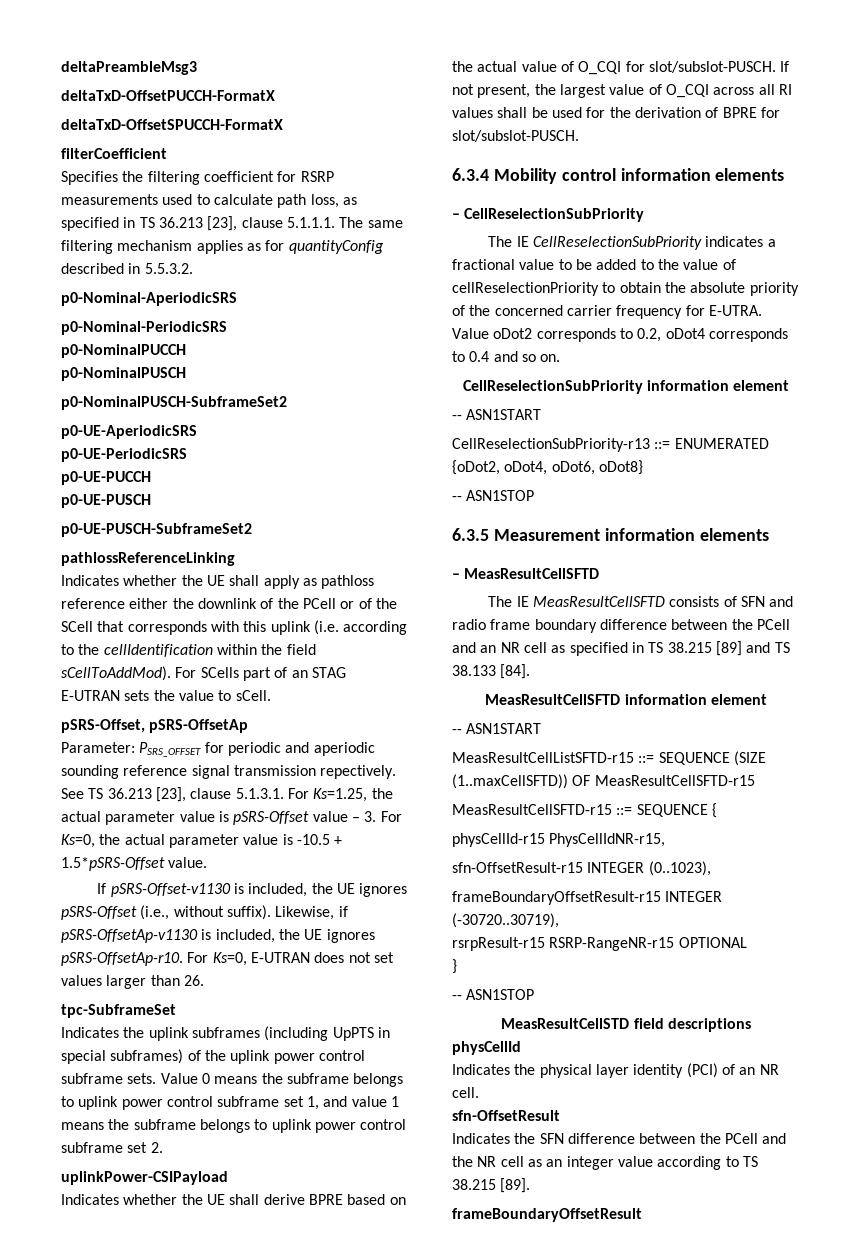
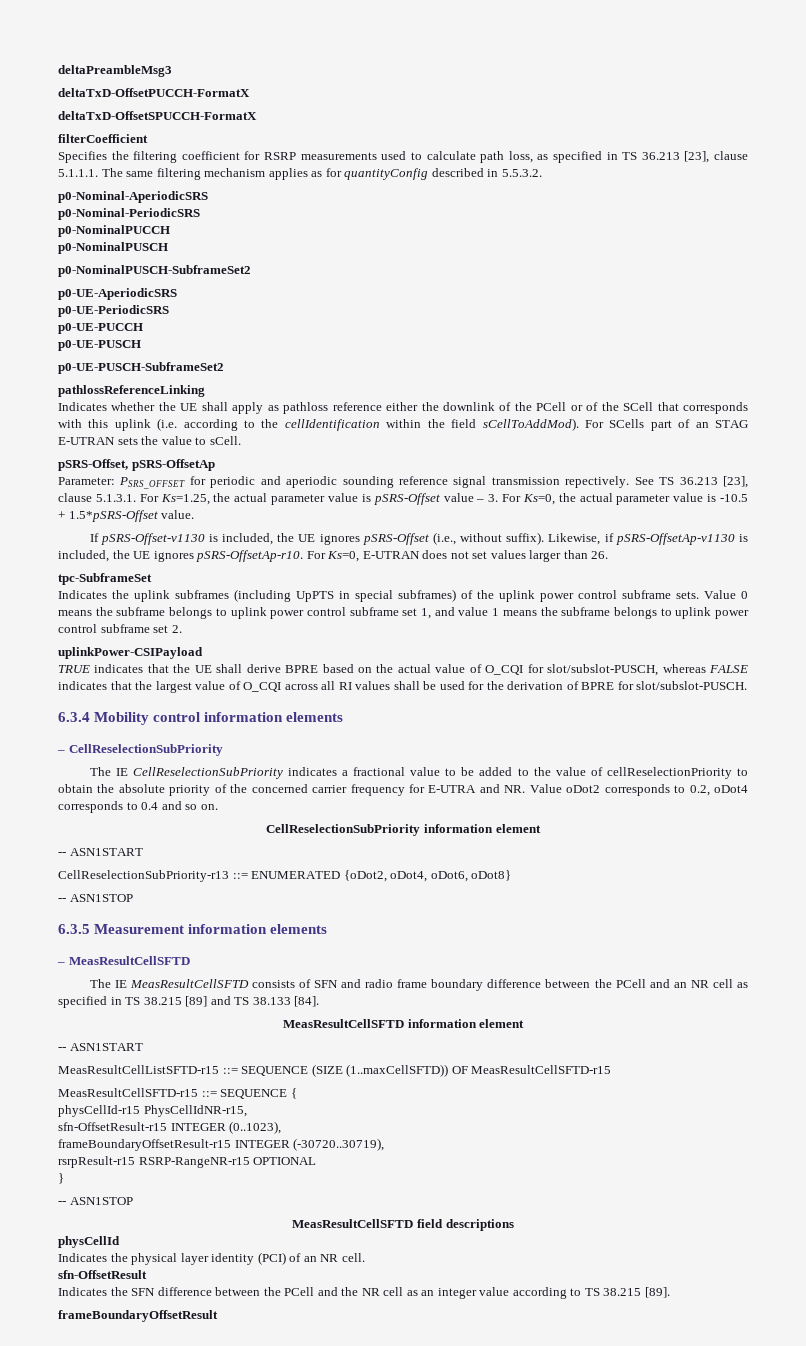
- Indicates whether the UE shall derive BPRE based on the actual value of O_CQI for slot/subslot-PUSCH. If not present, the largest value of O_CQI across all RI values shall be used for the derivation of BPRE for slot/subslot-PUSCH.
+ TRUE indicates that the UE shall derive BPRE based on the actual value of O_CQI for slot/subslot-PUSCH, whereas FALSE indicates that the largest value of O_CQI across all RI values shall be used for the derivation of BPRE for slot/subslot-PUSCH.
- The IE CellReselectionSubPriority indicates a fractional value to be added to the value of cellReselectionPriority to obtain the absolute priority of the concerned carrier frequency for E-UTRA. Value oDot2 corresponds to 0.2, oDot4 corresponds to 0.4 and so on.
+ The IE CellReselectionSubPriority indicates a fractional value to be added to the value of cellReselectionPriority to obtain the absolute priority of the concerned carrier frequency for E-UTRA and NR. Value oDot2 corresponds to 0.2, oDot4 corresponds to 0.4 and so on.
- MeasResultCellSTD field descriptions
+ MeasResultCellSFTD field descriptions

